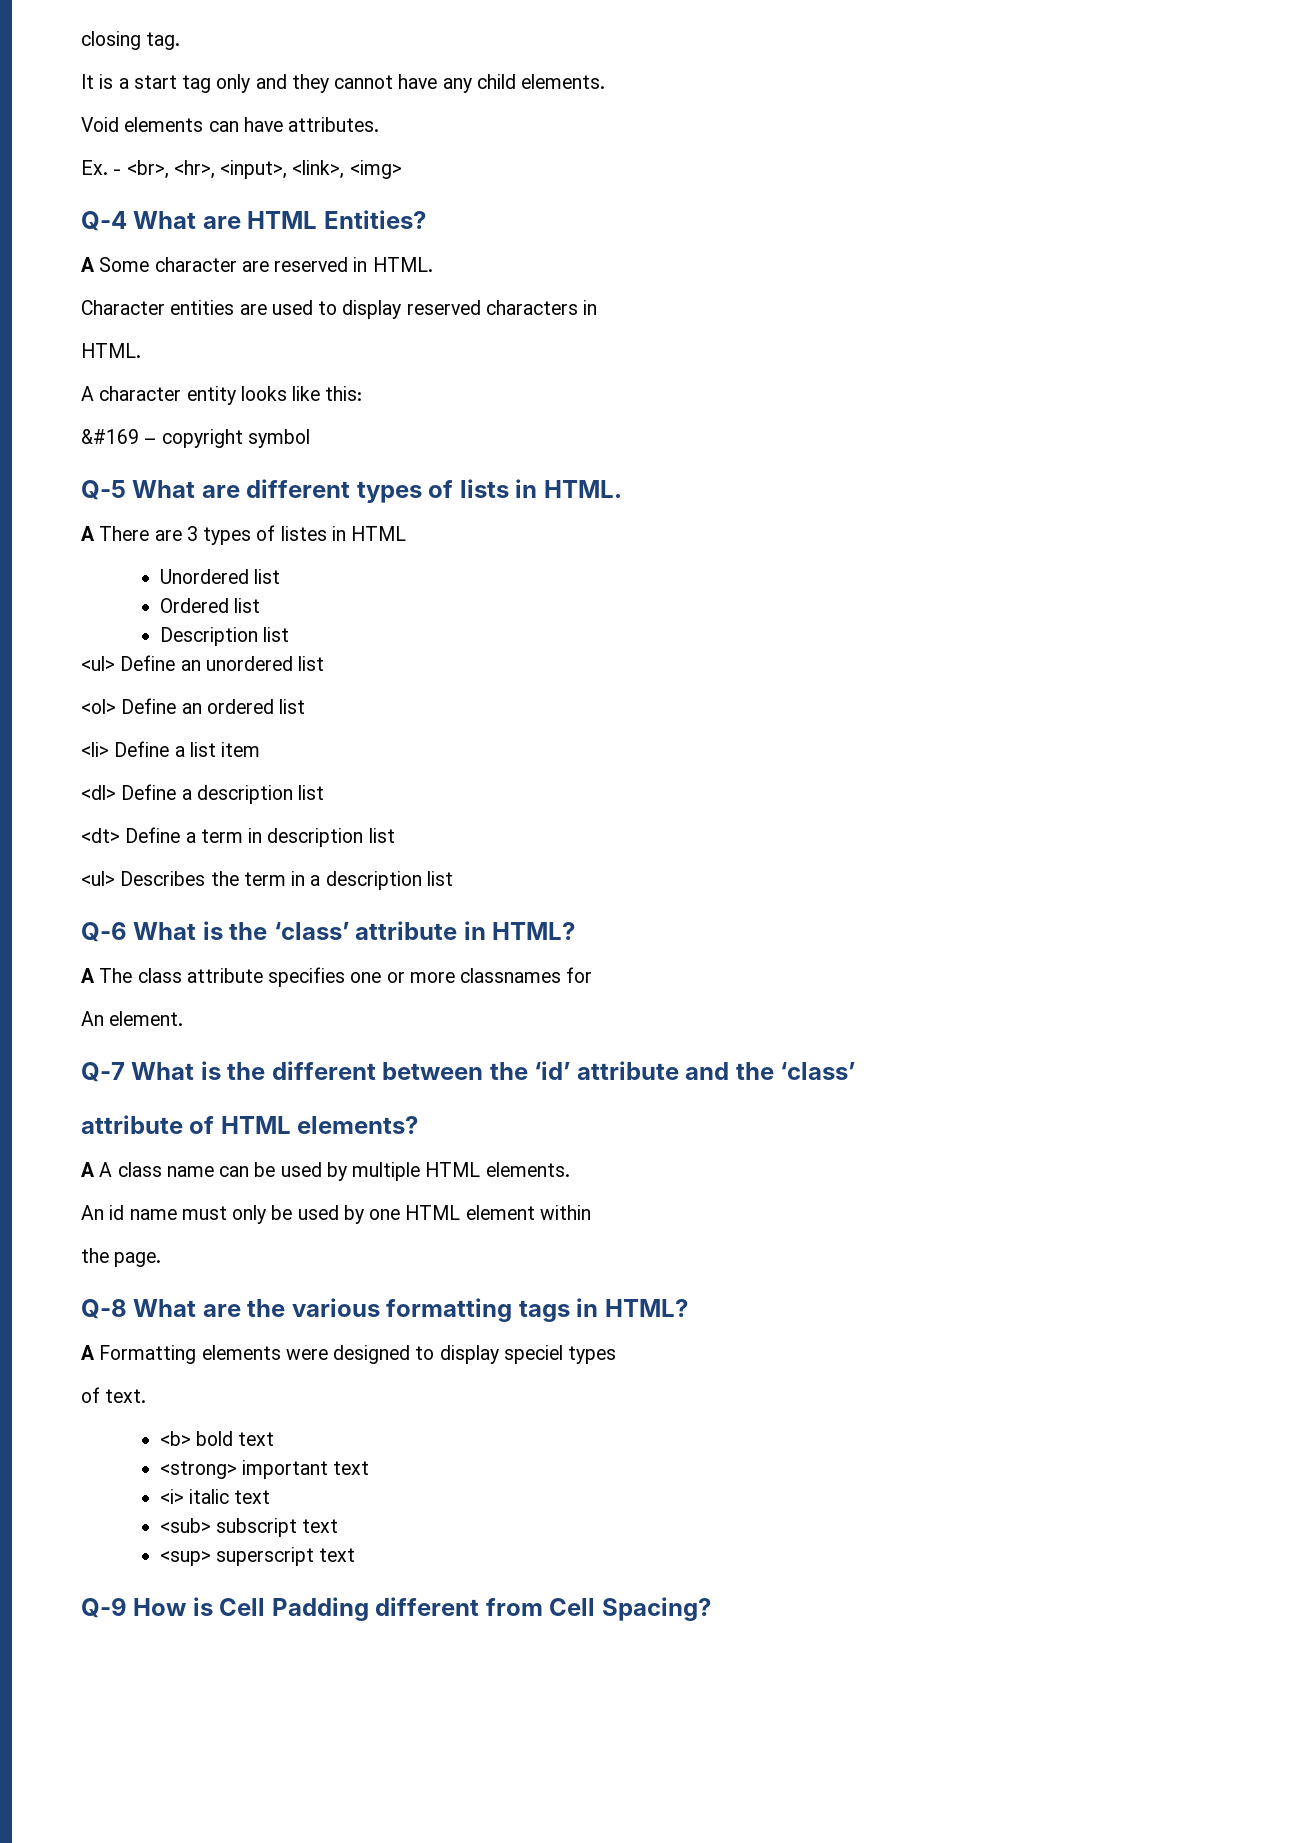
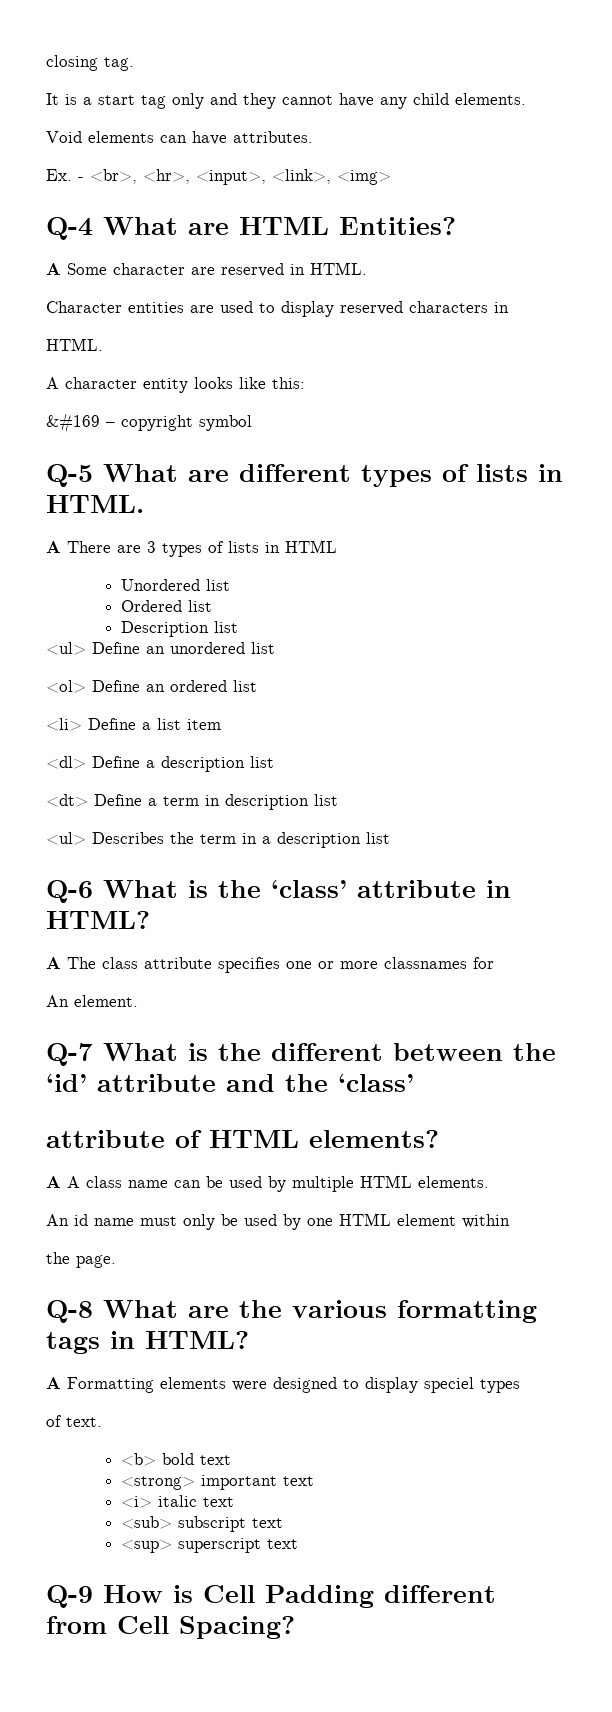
- A There are 3 types of listes in HTML
+ A There are 3 types of lists in HTML

